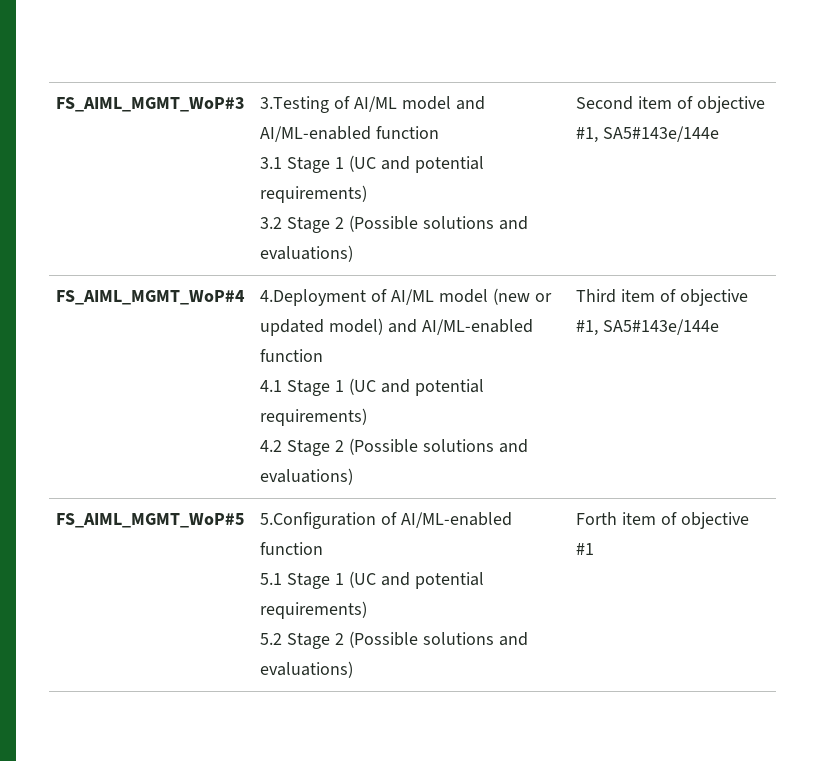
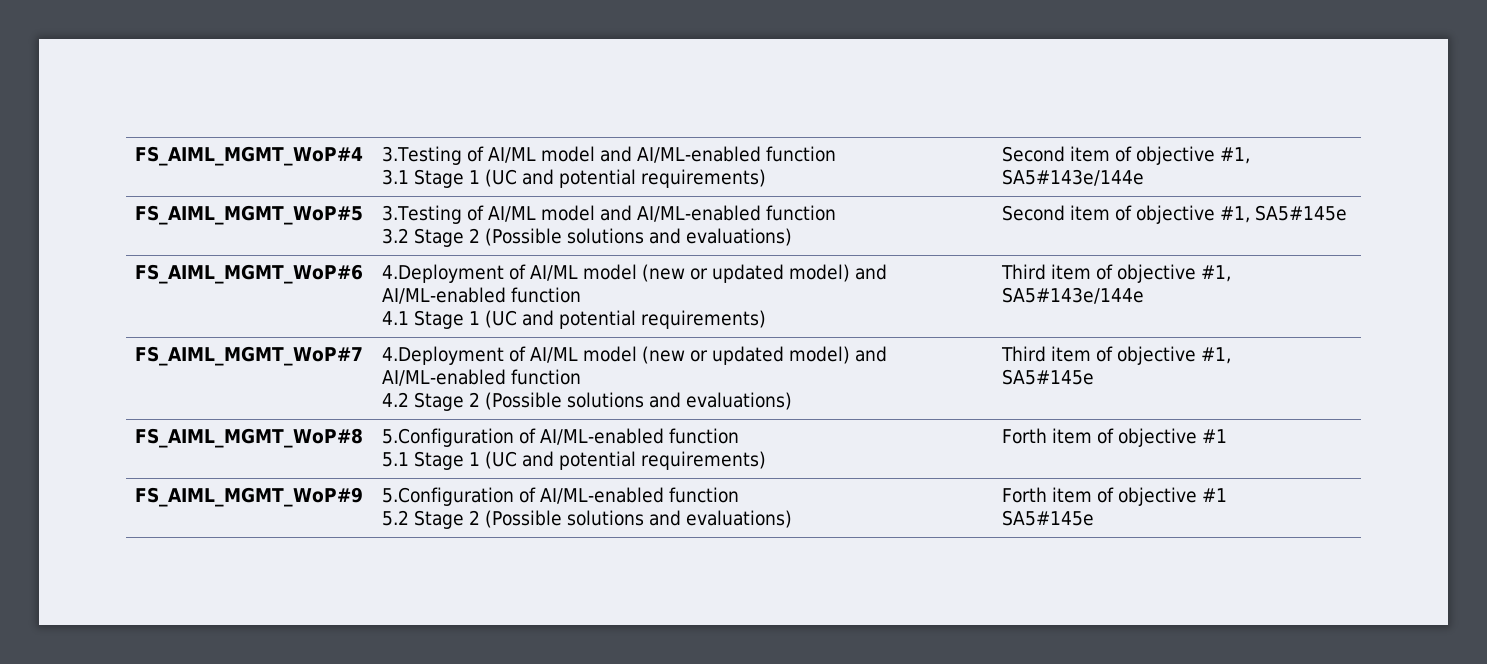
- FS_AIML_MGMT_WoP#3 | 3.Testing of AI/ML model and AI/ML-enabled function
- 3.1 Stage 1 (UC and potential requirements)
- 3.2 Stage 2 (Possible solutions and evaluations) | Second item of objective #1, SA5#143e/144e
- FS_AIML_MGMT_WoP#4 | 4.Deployment of AI/ML model (new or updated model) and AI/ML-enabled function
- 4.1 Stage 1 (UC and potential requirements)
- 4.2 Stage 2 (Possible solutions and evaluations) | Third item of objective #1, SA5#143e/144e
- FS_AIML_MGMT_WoP#5 | 5.Configuration of AI/ML-enabled function
- 5.1 Stage 1 (UC and potential requirements)
+ FS_AIML_MGMT_WoP#4 | 3.Testing of AI/ML model and AI/ML-enabled function
+ 3.1 Stage 1 (UC and potential requirements) | Second item of objective #1, SA5#143e/144e
+ FS_AIML_MGMT_WoP#5 | 3.Testing of AI/ML model and AI/ML-enabled function
+ 3.2 Stage 2 (Possible solutions and evaluations) | Second item of objective #1, SA5#145e
+ FS_AIML_MGMT_WoP#6 | 4.Deployment of AI/ML model (new or updated model) and AI/ML-enabled function
+ 4.1 Stage 1 (UC and potential requirements) | Third item of objective #1, SA5#143e/144e
+ FS_AIML_MGMT_WoP#7 | 4.Deployment of AI/ML model (new or updated model) and AI/ML-enabled function
+ 4.2 Stage 2 (Possible solutions and evaluations) | Third item of objective #1,
+ SA5#145e
+ FS_AIML_MGMT_WoP#8 | 5.Configuration of AI/ML-enabled function
+ 5.1 Stage 1 (UC and potential requirements) | Forth item of objective #1
+ FS_AIML_MGMT_WoP#9 | 5.Configuration of AI/ML-enabled function
  5.2 Stage 2 (Possible solutions and evaluations) | Forth item of objective #1
+ SA5#145e

